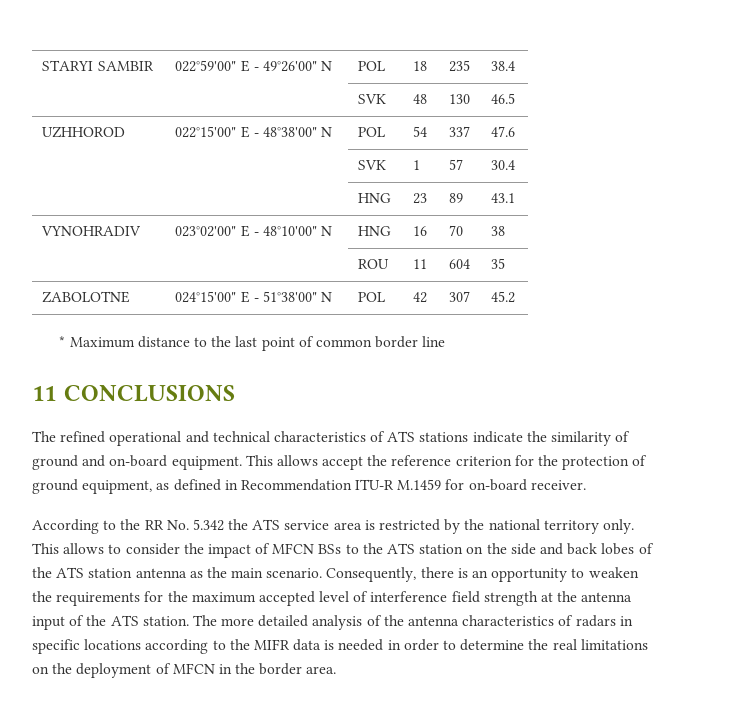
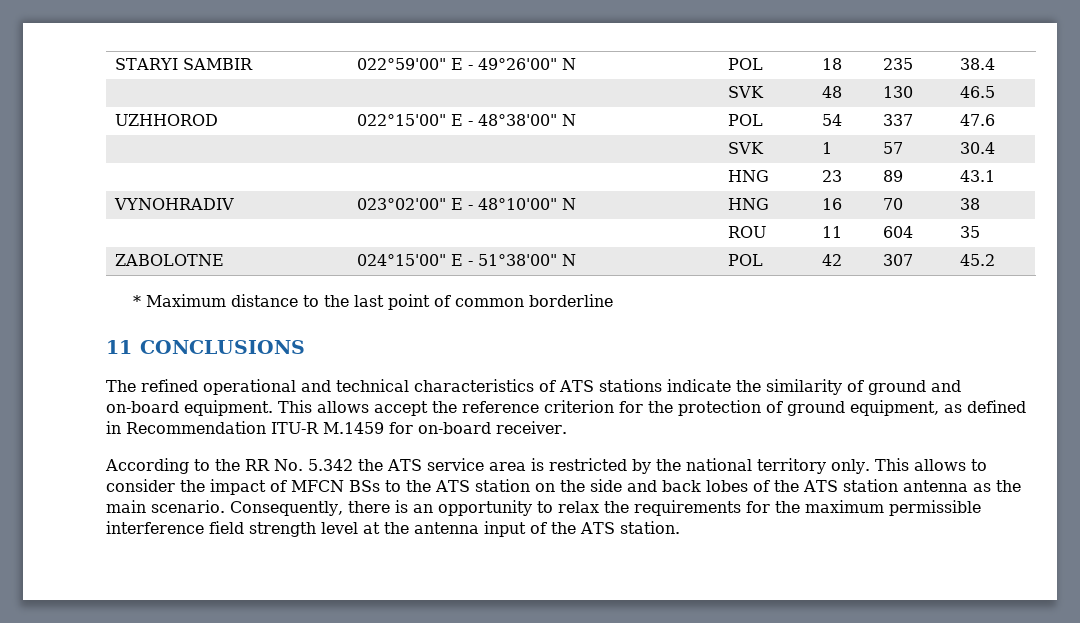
- * Maximum distance to the last point of common border line
+ * Maximum distance to the last point of common borderline
- Consequently, there is an opportunity to weaken the requirements for the maximum accepted level of interference field strength at the antenna input of the ATS station. The more detailed analysis of the antenna characteristics of radars in specific locations according to the MIFR data is needed in order to determine the real limitations on the deployment of MFCN in the border area.
+ Consequently, there is an opportunity to relax the requirements for the maximum permissible interference field strength level at the antenna input of the ATS station.

